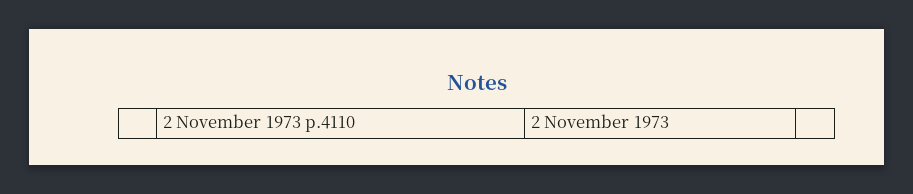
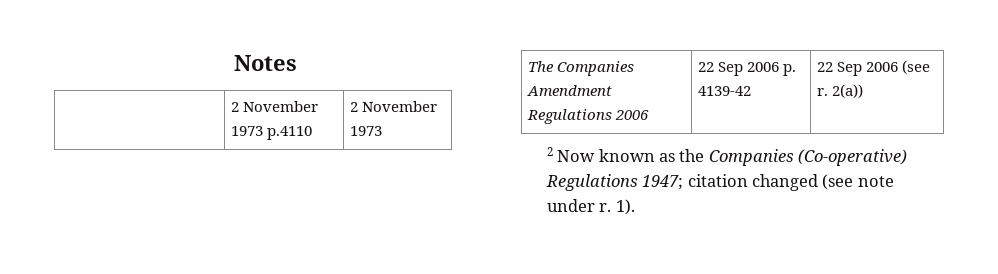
- | 2 November 1973 p.4110 | 2 November 1973 |
+ | 2 November 1973 p.4110 | 2 November 1973
+ The Companies Amendment Regulations 2006 | 22 Sep 2006 p. 4139-42 | 22 Sep 2006 (see r. 2(a))
+ 2 Now known as the Companies (Co-operative) Regulations 1947; citation changed (see note under r. 1).

